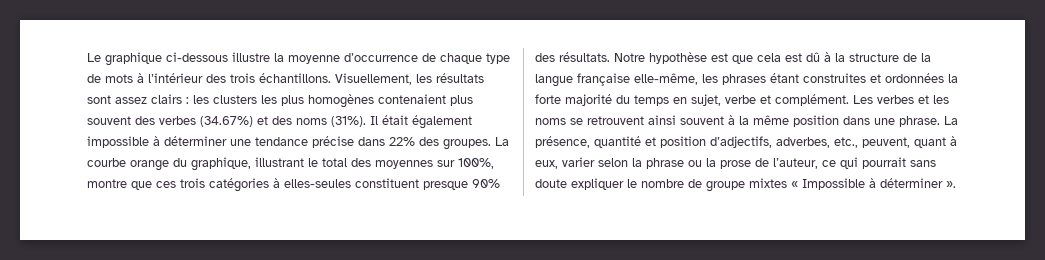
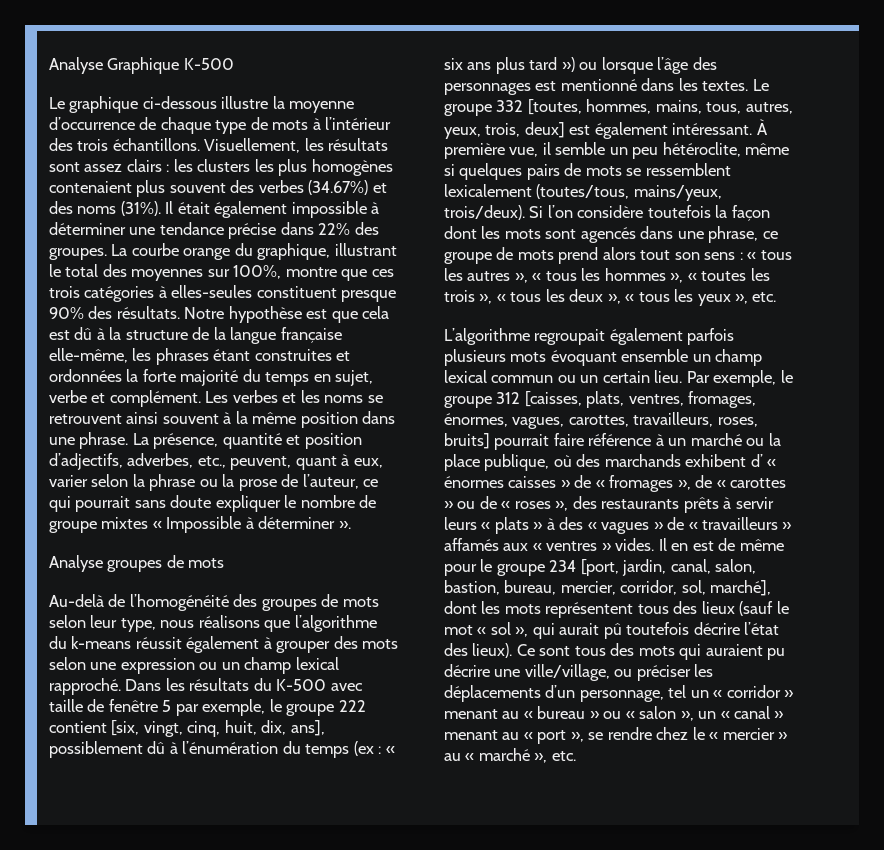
+ Analyse Graphique K-500
+ Analyse groupes de mots
+ Au-delà de l’homogénéité des groupes de mots selon leur type, nous réalisons que l’algorithme du k-means réussit également à grouper des mots selon une expression ou un champ lexical rapproché. Dans les résultats du K-500 avec taille de fenêtre 5 par exemple, le groupe 222 contient [six, vingt, cinq, huit, dix, ans], possiblement dû à l’énumération du temps (ex : « six ans plus tard ») ou lorsque l’âge des personnages est mentionné dans les textes. Le groupe 332 [toutes, hommes, mains, tous, autres, yeux, trois, deux] est également intéressant. À première vue, il semble un peu hétéroclite, même si quelques pairs de mots se ressemblent lexicalement (toutes/tous, mains/yeux, trois/deux). Si l’on considère toutefois la façon dont les mots sont agencés dans une phrase, ce groupe de mots prend alors tout son sens : « tous les autres », « tous les hommes », « toutes les trois », « tous les deux », « tous les yeux », etc.
+ L’algorithme regroupait également parfois plusieurs mots évoquant ensemble un champ lexical commun ou un certain lieu. Par exemple, le groupe 312 [caisses, plats, ventres, fromages, énormes, vagues, carottes, travailleurs, roses, bruits] pourrait faire référence à un marché ou la place publique, où des marchands exhibent d’ « énormes caisses » de « fromages », de « carottes » ou de « roses », des restaurants prêts à servir leurs « plats » à des « vagues » de « travailleurs » affamés aux « ventres » vides. Il en est de même pour le groupe 234 [port, jardin, canal, salon, bastion, bureau, mercier, corridor, sol, marché], dont les mots représentent tous des lieux (sauf le mot « sol », qui aurait pû toutefois décrire l’état des lieux). Ce sont tous des mots qui auraient pu décrire une ville/village, ou préciser les déplacements d’un personnage, tel un « corridor » menant au « bureau » ou « salon », un « canal » menant au « port », se rendre chez le « mercier » au « marché », etc.

